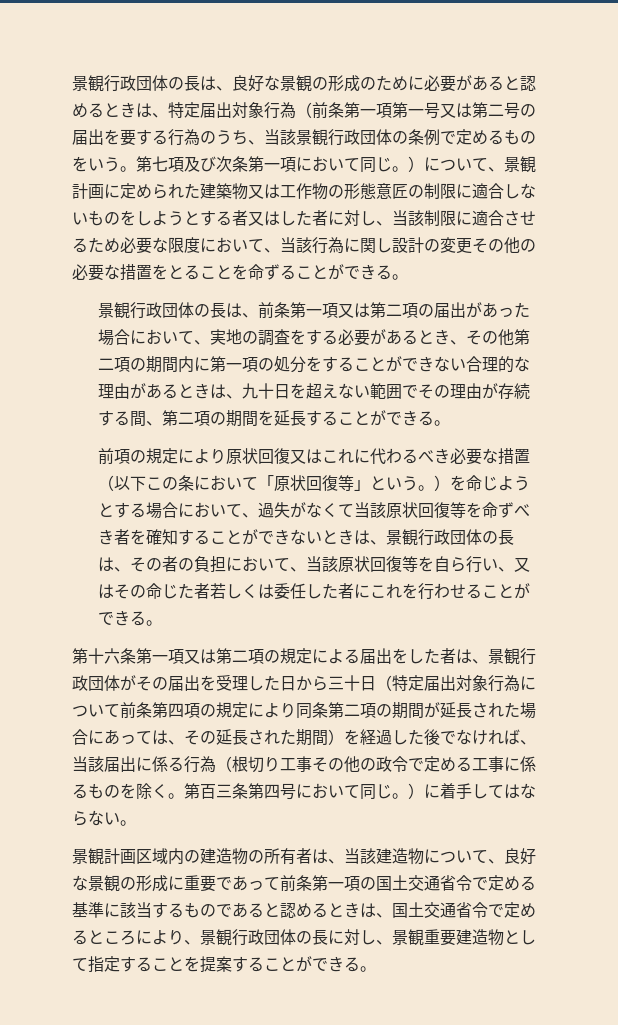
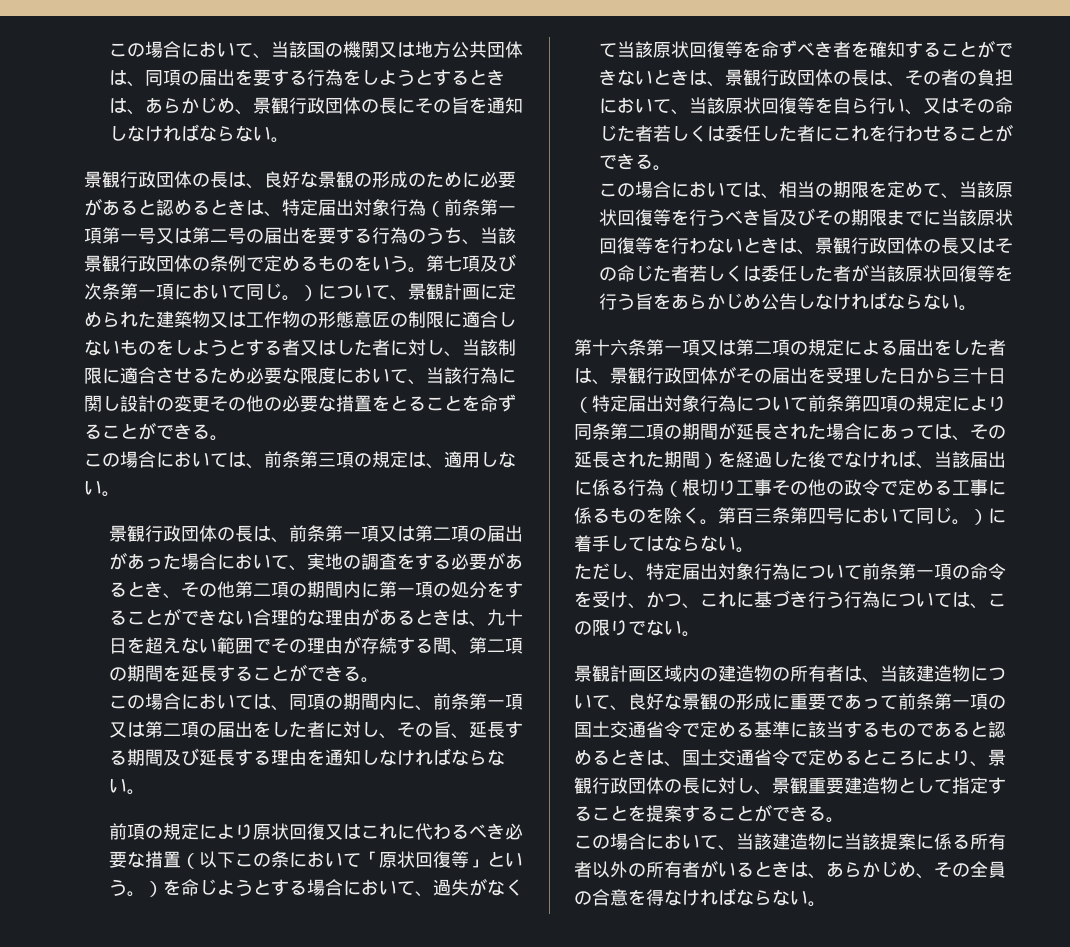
+ この場合において、当該国の機関又は地方公共団体は、同項の届出を要する行為をしようとするときは、あらかじめ、景観行政団体の長にその旨を通知しなければならない。
+ この場合においては、前条第三項の規定は、適用しない。
+ この場合においては、同項の期間内に、前条第一項又は第二項の届出をした者に対し、その旨、延長する期間及び延長する理由を通知しなければならない。
+ この場合においては、相当の期限を定めて、当該原状回復等を行うべき旨及びその期限までに当該原状回復等を行わないときは、景観行政団体の長又はその命じた者若しくは委任した者が当該原状回復等を行う旨をあらかじめ公告しなければならない。
+ ただし、特定届出対象行為について前条第一項の命令を受け、かつ、これに基づき行う行為については、この限りでない。
+ この場合において、当該建造物に当該提案に係る所有者以外の所有者がいるときは、あらかじめ、その全員の合意を得なければならない。

